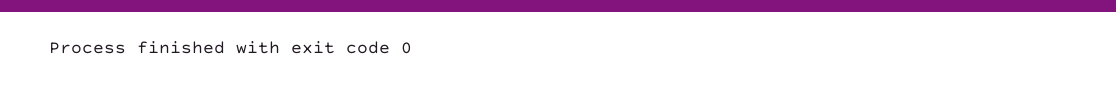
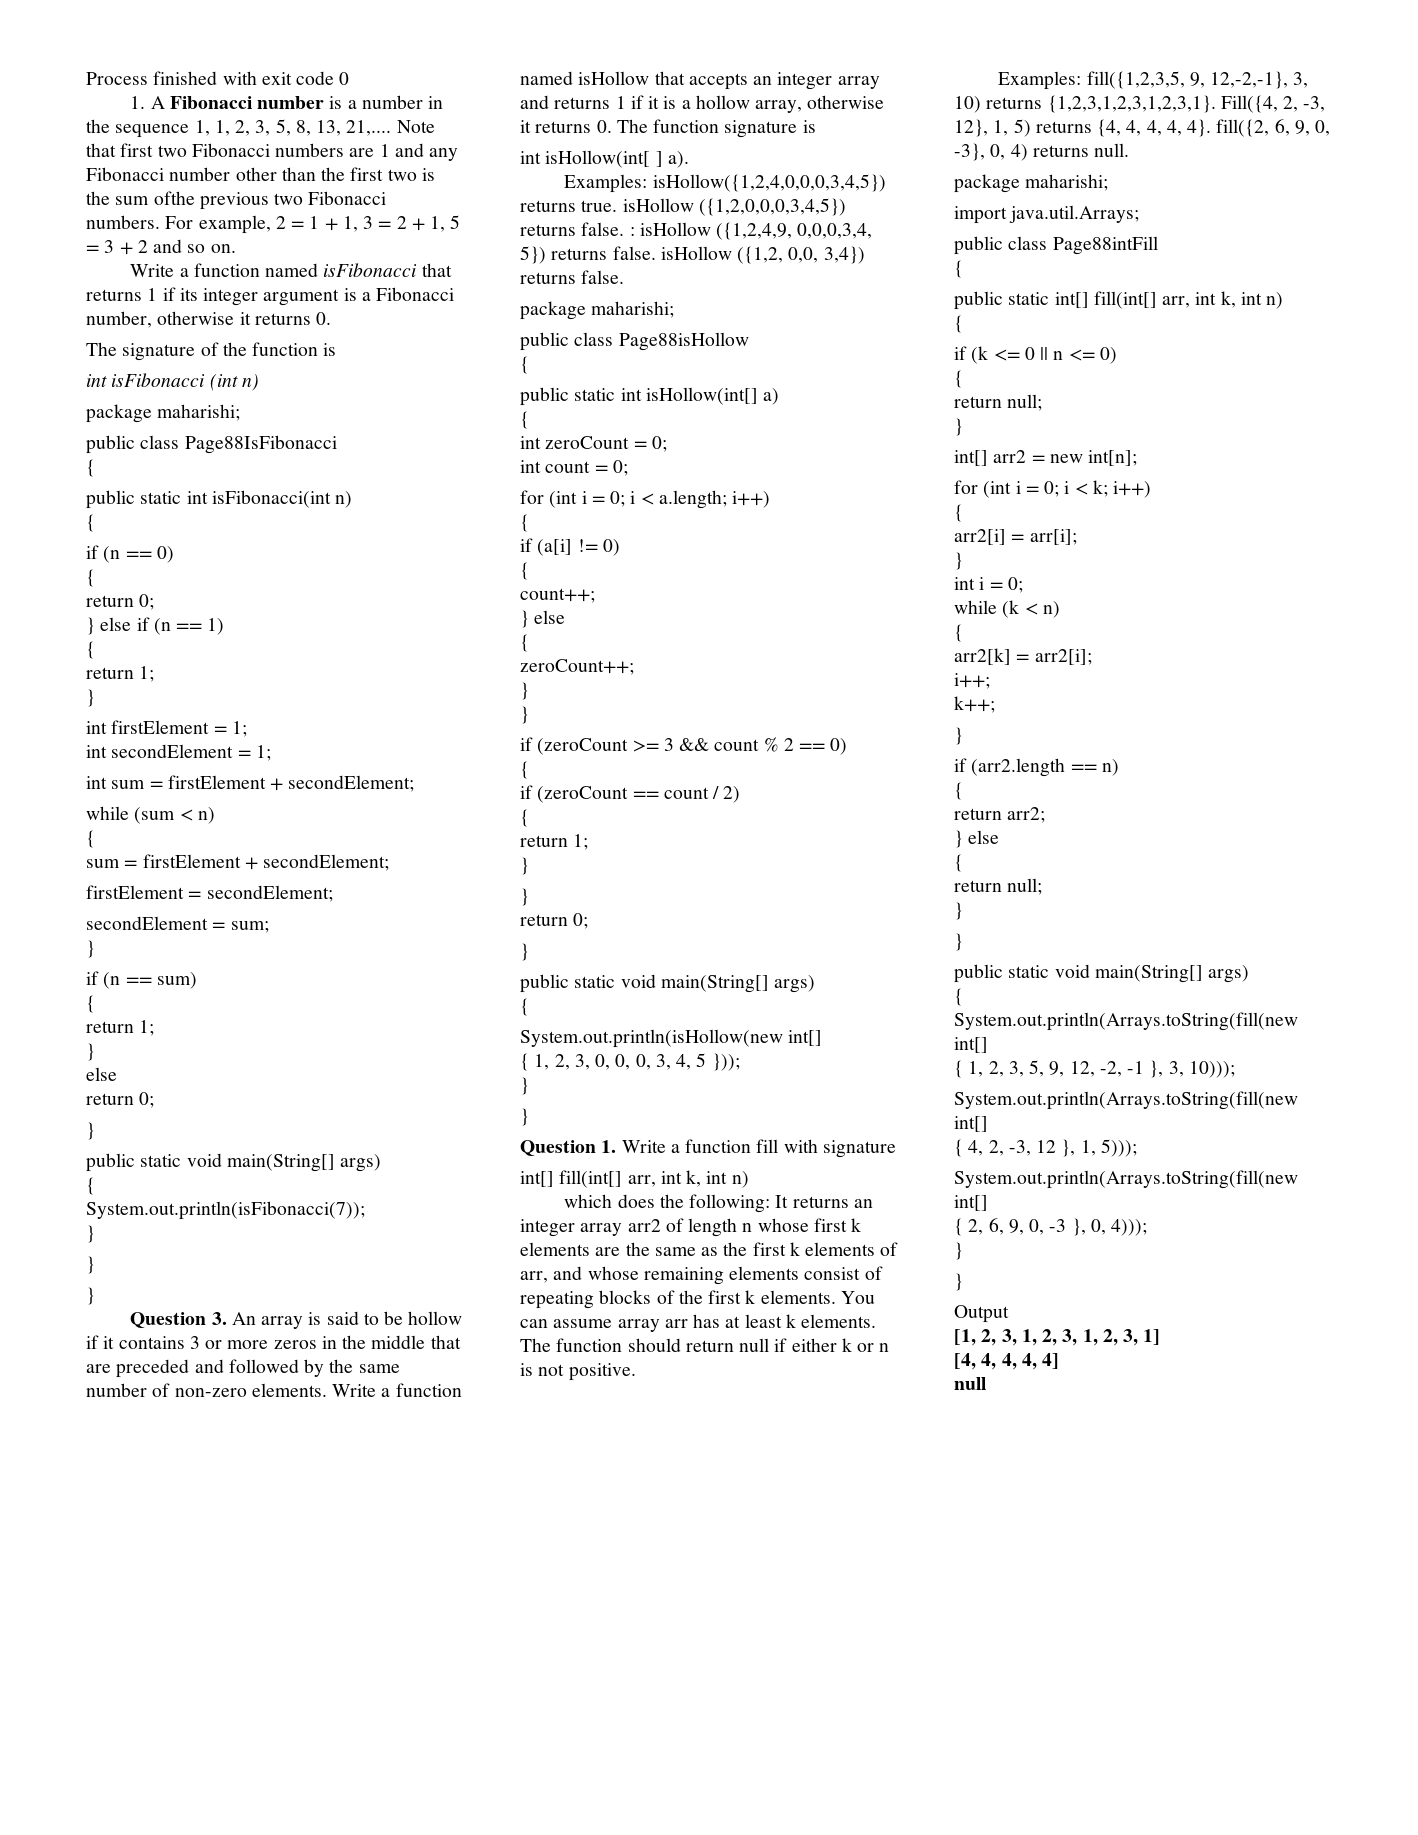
+ 1. A Fibonacci number is a number in the sequence 1, 1, 2, 3, 5, 8, 13, 21,.... Note that first two Fibonacci numbers are 1 and any Fibonacci number other than the first two is the sum ofthe previous two Fibonacci numbers. For example, 2 = 1 + 1, 3 = 2 + 1, 5 = 3 + 2 and so on.
+ Write a function named isFibonacci that returns 1 if its integer argument is a Fibonacci number, otherwise it returns 0.
+ The signature of the function is
+ int isFibonacci (int n)
+ package maharishi;
+ public class Page88IsFibonacci
+ {
+ public static int isFibonacci(int n)
+ {
+ if (n == 0)
+ {
+ return 0;
+ } else if (n == 1)
+ {
+ return 1;
+ }
+ int firstElement = 1;
+ int secondElement = 1;
+ int sum = firstElement + secondElement;
+ while (sum < n)
+ {
+ sum = firstElement + secondElement;
+ firstElement = secondElement;
+ secondElement = sum;
+ }
+ if (n == sum)
+ {
+ return 1;
+ }
+ else
+ return 0;
+ }
+ public static void main(String[] args)
+ {
+ System.out.println(isFibonacci(7));
+ }
+ }
+ }
+ Question 3. An array is said to be hollow if it contains 3 or more zeros in the middle that are preceded and followed by the same number of non-zero elements. Write a function named isHollow that accepts an integer array and returns 1 if it is a hollow array, otherwise it returns 0. The function signature is
+ int isHollow(int[ ] a).
+ Examples: isHollow({1,2,4,0,0,0,3,4,5}) returns true. isHollow ({1,2,0,0,0,3,4,5}) returns false. : isHollow ({1,2,4,9, 0,0,0,3,4, 5}) returns false. isHollow ({1,2, 0,0, 3,4}) returns false.
+ package maharishi;
+ public class Page88isHollow
+ {
+ public static int isHollow(int[] a)
+ {
+ int zeroCount = 0;
+ int count = 0;
+ for (int i = 0; i < a.length; i++)
+ {
+ if (a[i] != 0)
+ {
+ count++;
+ } else
+ {
+ zeroCount++;
+ }
+ }
+ if (zeroCount >= 3 && count % 2 == 0)
+ {
+ if (zeroCount == count / 2)
+ {
+ return 1;
+ }
+ }
+ return 0;
+ }
+ public static void main(String[] args)
+ {
+ System.out.println(isHollow(new int[]
+ { 1, 2, 3, 0, 0, 0, 3, 4, 5 }));
+ }
+ }
+ Question 1. Write a function fill with signature
+ int[] fill(int[] arr, int k, int n)
+ which does the following: It returns an integer array arr2 of length n whose first k elements are the same as the first k elements of arr, and whose remaining elements consist of repeating blocks of the first k elements. You can assume array arr has at least k elements. The function should return null if either k or n is not positive.
+ Examples: fill({1,2,3,5, 9, 12,-2,-1}, 3, 10) returns {1,2,3,1,2,3,1,2,3,1}. Fill({4, 2, -3, 12}, 1, 5) returns {4, 4, 4, 4, 4}. fill({2, 6, 9, 0, -3}, 0, 4) returns null.
+ package maharishi;
+ import java.util.Arrays;
+ public class Page88intFill
+ {
+ public static int[] fill(int[] arr, int k, int n)
+ {
+ if (k <= 0 || n <= 0)
+ {
+ return null;
+ }
+ int[] arr2 = new int[n];
+ for (int i = 0; i < k; i++)
+ {
+ arr2[i] = arr[i];
+ }
+ int i = 0;
+ while (k < n)
+ {
+ arr2[k] = arr2[i];
+ i++;
+ k++;
+ }
+ if (arr2.length == n)
+ {
+ return arr2;
+ } else
+ {
+ return null;
+ }
+ }
+ public static void main(String[] args)
+ {
+ System.out.println(Arrays.toString(fill(new int[]
+ { 1, 2, 3, 5, 9, 12, -2, -1 }, 3, 10)));
+ System.out.println(Arrays.toString(fill(new int[]
+ { 4, 2, -3, 12 }, 1, 5)));
+ System.out.println(Arrays.toString(fill(new int[]
+ { 2, 6, 9, 0, -3 }, 0, 4)));
+ }
+ }
+ Output
+ [1, 2, 3, 1, 2, 3, 1, 2, 3, 1]
+ [4, 4, 4, 4, 4]
+ null

